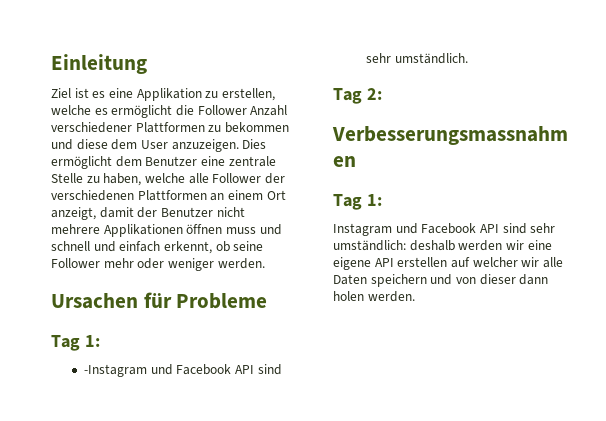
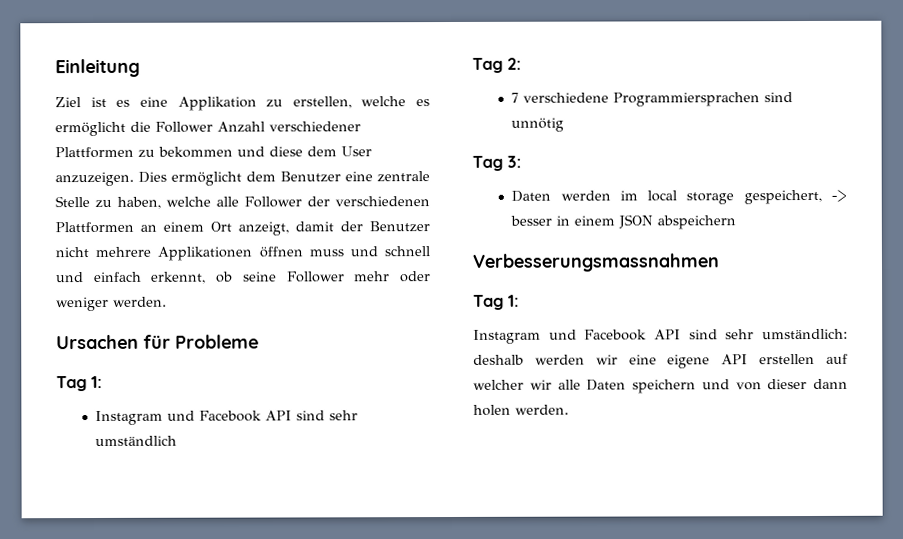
- -Instagram und Facebook API sind sehr umständlich.
+ Instagram und Facebook API sind sehr umständlich
+ 7 verschiedene Programmiersprachen sind unnötig
+ Tag 3:
+ Daten werden im local storage gespeichert, -> besser in einem JSON abspeichern

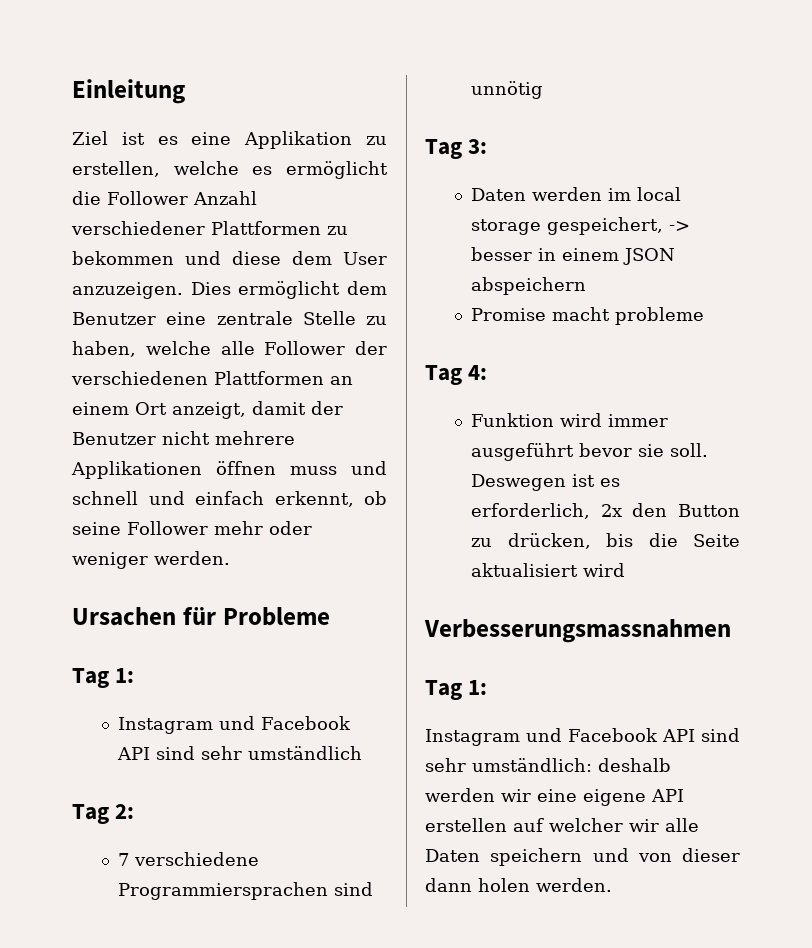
+ Promise macht probleme
+ Tag 4:
+ Funktion wird immer ausgeführt bevor sie soll. Deswegen ist es erforderlich, 2x den Button zu drücken, bis die Seite aktualisiert wird

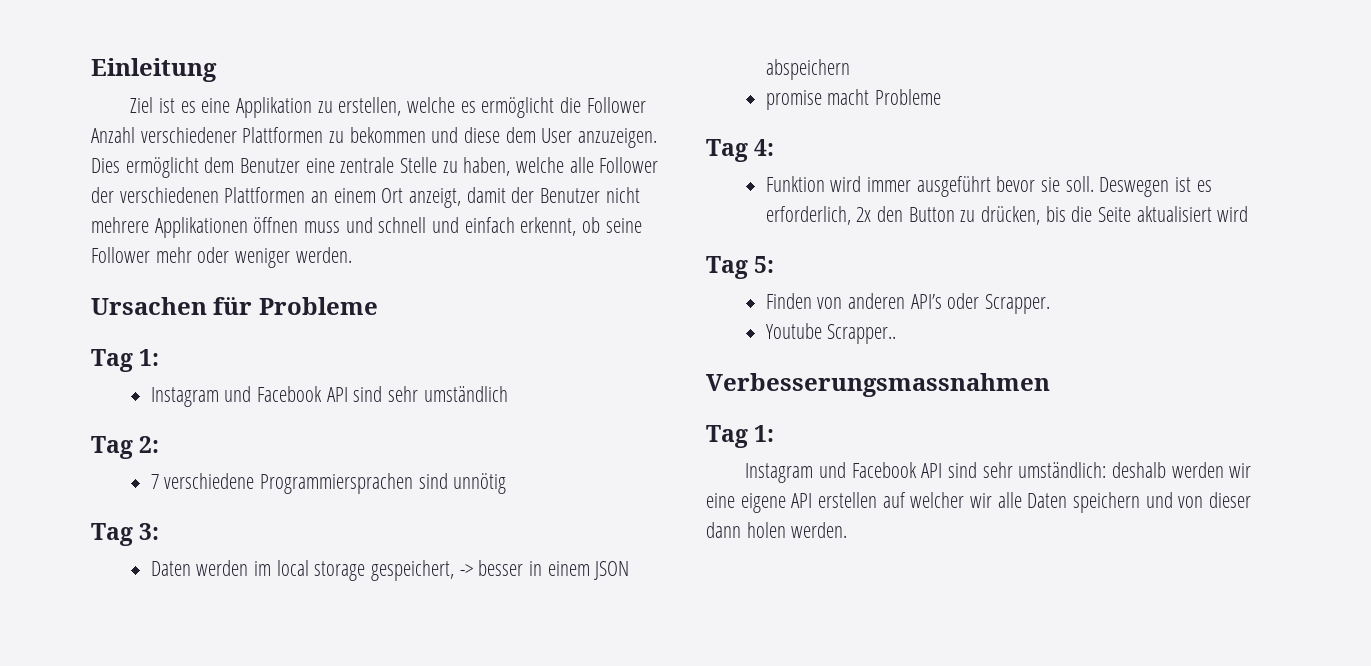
- Promise macht probleme
+ promise macht Probleme
+ Tag 5:
+ Finden von anderen API’s oder Scrapper.
+ Youtube Scrapper..

